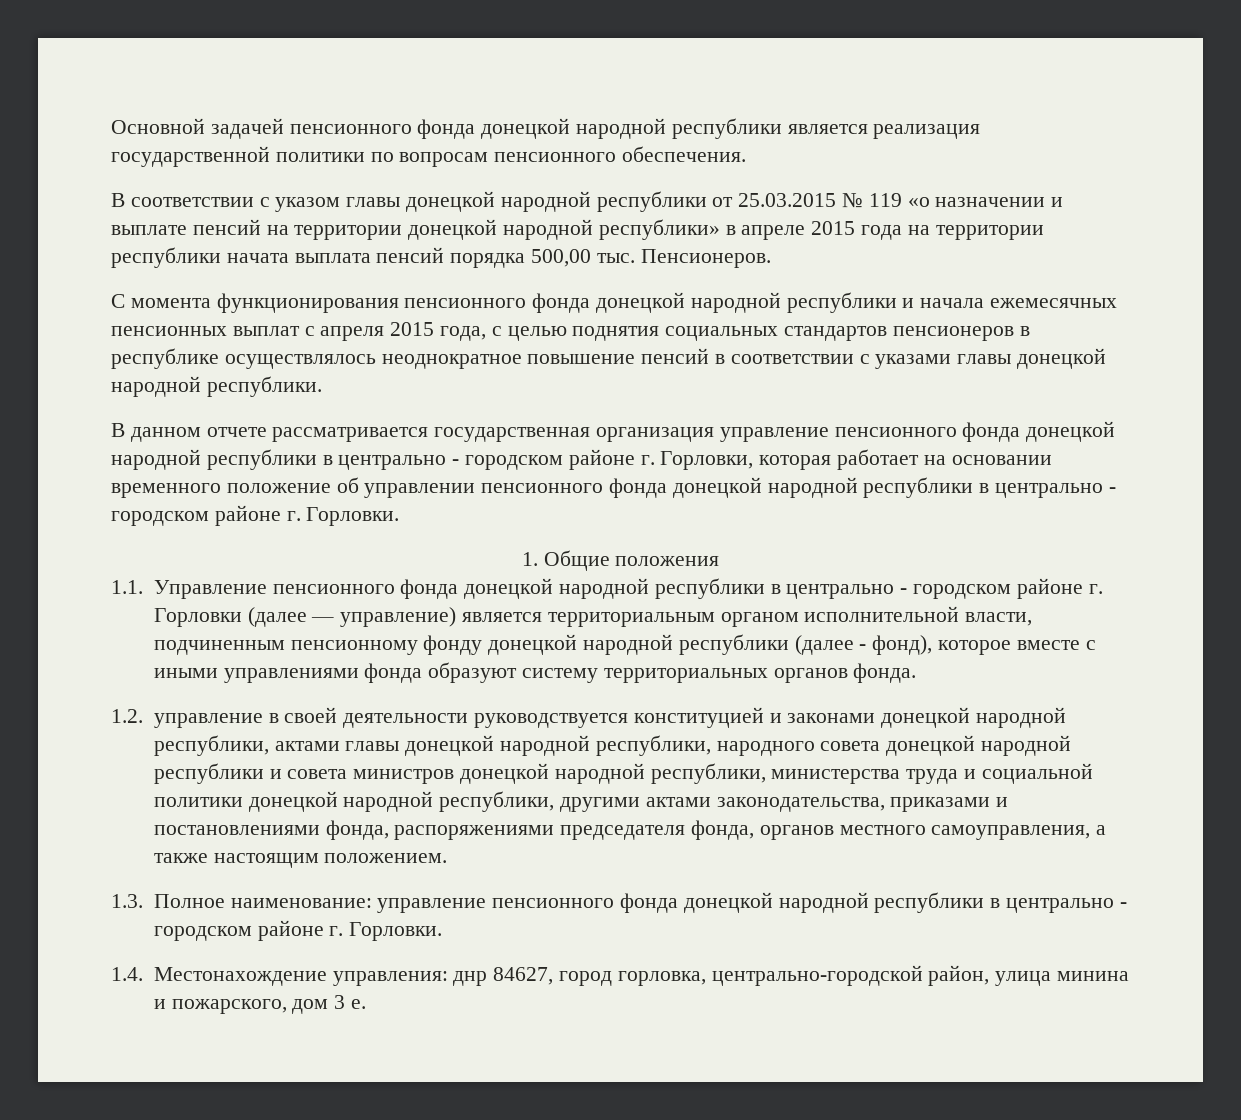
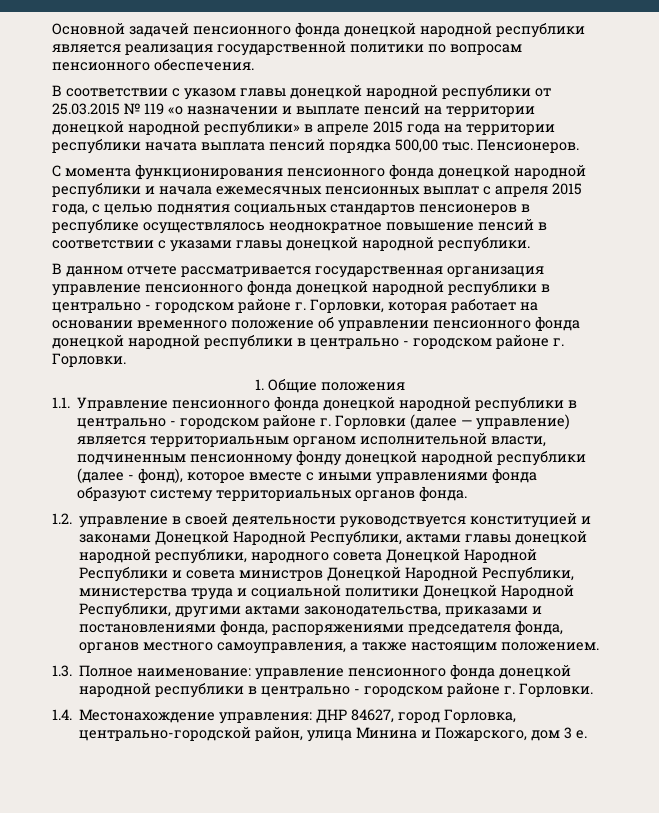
- 1.2. управление в своей деятельности руководствуется конституцией и законами донецкой народной республики, актами главы донецкой народной республики, народного совета донецкой народной республики и совета министров донецкой народной республики, министерства труда и социальной политики донецкой народной республики, другими актами законодательства, приказами и постановлениями фонда, распоряжениями председателя фонда, органов местного самоуправления, а также настоящим положением.
+ 1.2. управление в своей деятельности руководствуется конституцией и законами Донецкой Народной Республики, актами главы донецкой народной республики, народного совета Донецкой Народной Республики и совета министров Донецкой Народной Республики, министерства труда и социальной политики Донецкой Народной Республики, другими актами законодательства, приказами и постановлениями фонда, распоряжениями председателя фонда, органов местного самоуправления, а также настоящим положением.
- 1.4. Местонахождение управления: днр 84627, город горловка, центрально-городской район, улица минина и пожарского, дом 3 е.
+ 1.4. Местонахождение управления: ДНР 84627, город Горловка, центрально-городской район, улица Минина и Пожарского, дом 3 е.

